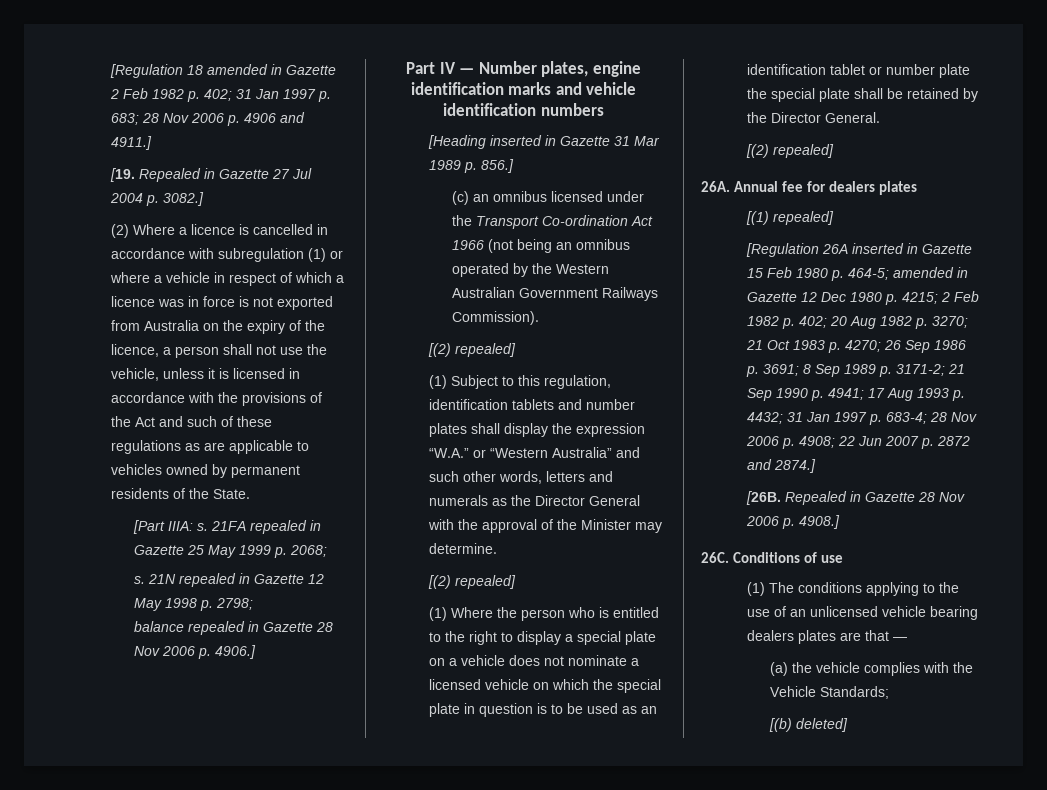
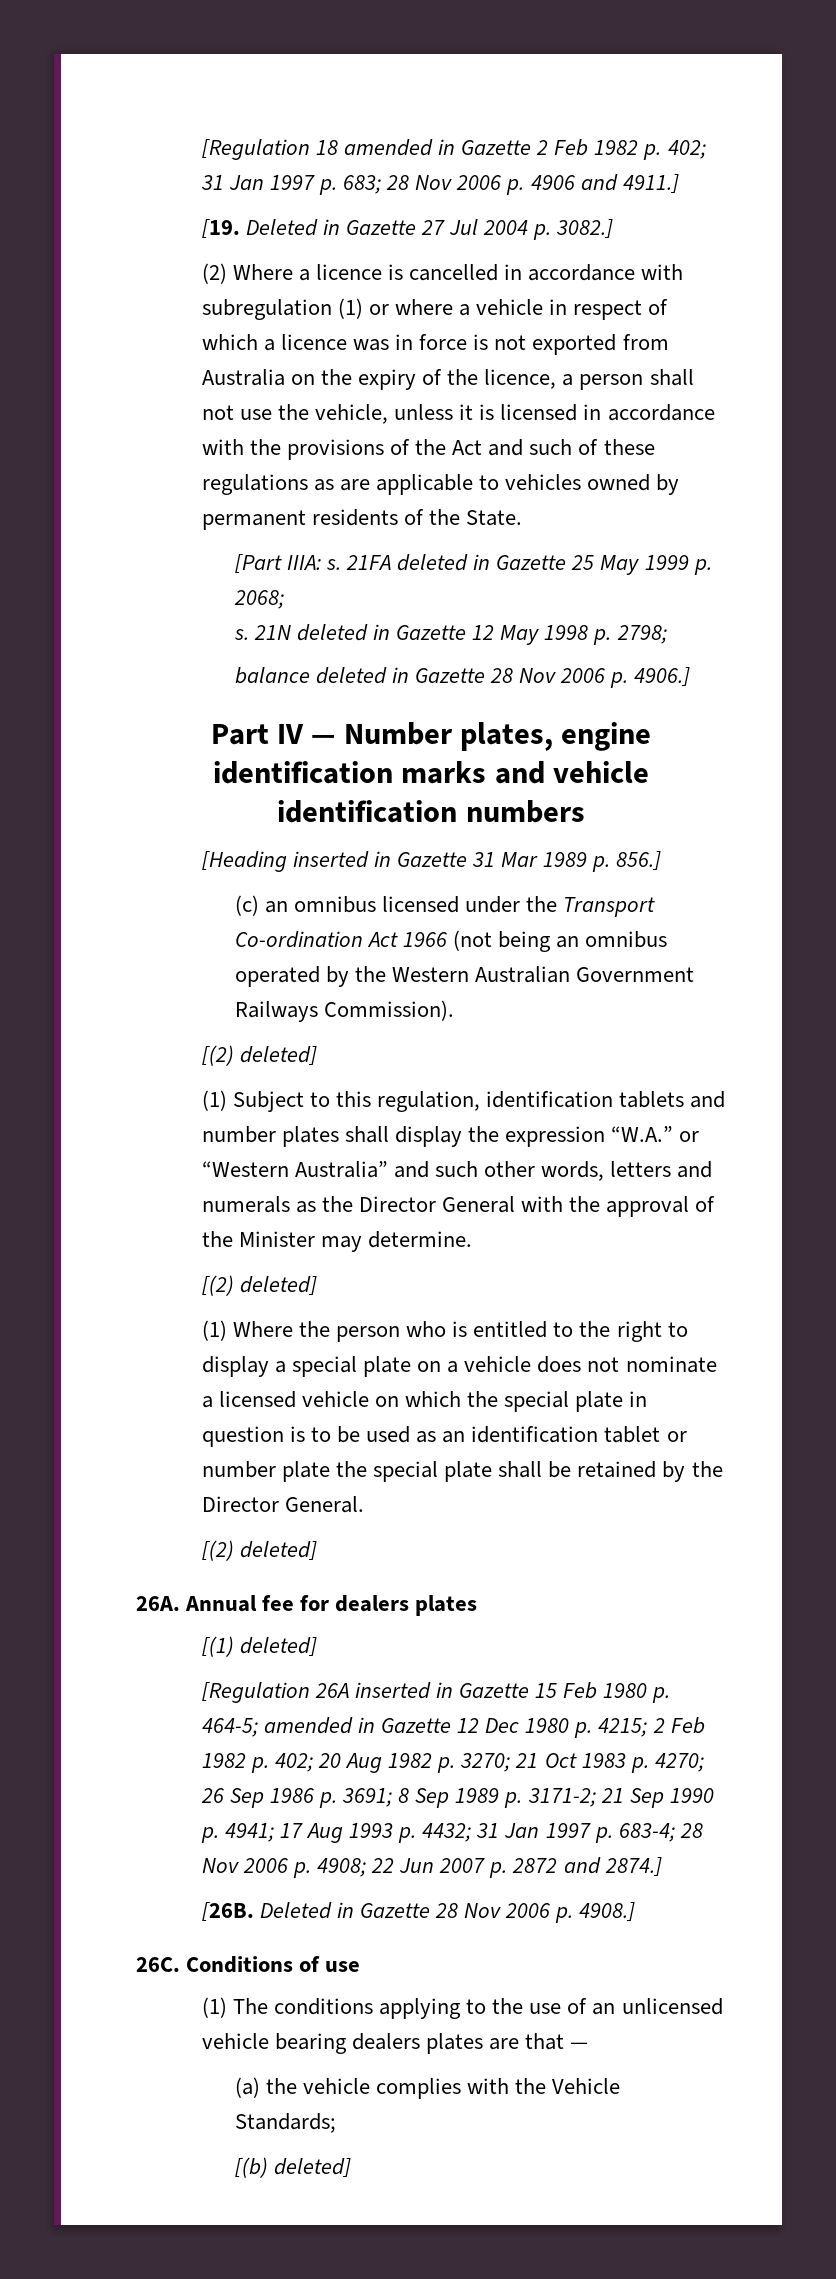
- [19. Repealed in Gazette 27 Jul 2004 p. 3082.]
+ [19. Deleted in Gazette 27 Jul 2004 p. 3082.]
- 21FA repealed in Gazette 25 May 1999 p. 2068;
+ 21FA deleted in Gazette 25 May 1999 p. 2068;
- 21N repealed in Gazette 12 May 1998 p. 2798;
+ 21N deleted in Gazette 12 May 1998 p. 2798;
- balance repealed in Gazette 28 Nov 2006 p. 4906.]
+ balance deleted in Gazette 28 Nov 2006 p. 4906.]
  (c) an omnibus licensed under the Transport Co-ordination Act 1966 (not being an omnibus operated by the Western Australian Government Railways Commission).
- [(2) repealed]
+ [(2) deleted]
  (1) Subject to this regulation, identification tablets and number plates shall display the expression “W.A.” or “Western Australia” and such other words, letters and numerals as the Director General with the approval of the Minister may determine.
- [(2) repealed]
+ [(2) deleted]
  (1) Where the person who is entitled to the right to display a special plate on a vehicle does not nominate a licensed vehicle on which the special plate in question is to be used as an identification tablet or number plate the special plate shall be retained by the Director General.
- [(2) repealed]
+ [(2) deleted]
- [(1) repealed]
+ [(1) deleted]
- Repealed in Gazette 28 Nov 2006 p. 4908.]
+ Deleted in Gazette 28 Nov 2006 p. 4908.]

